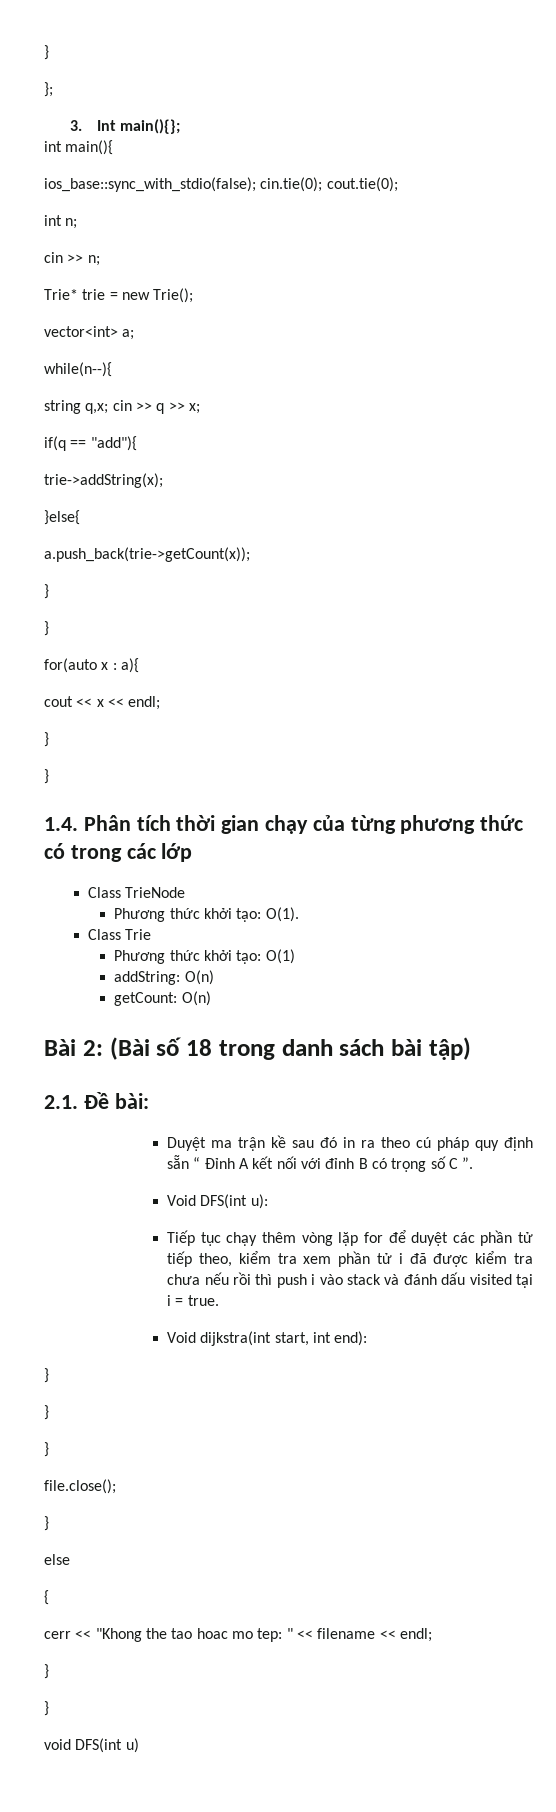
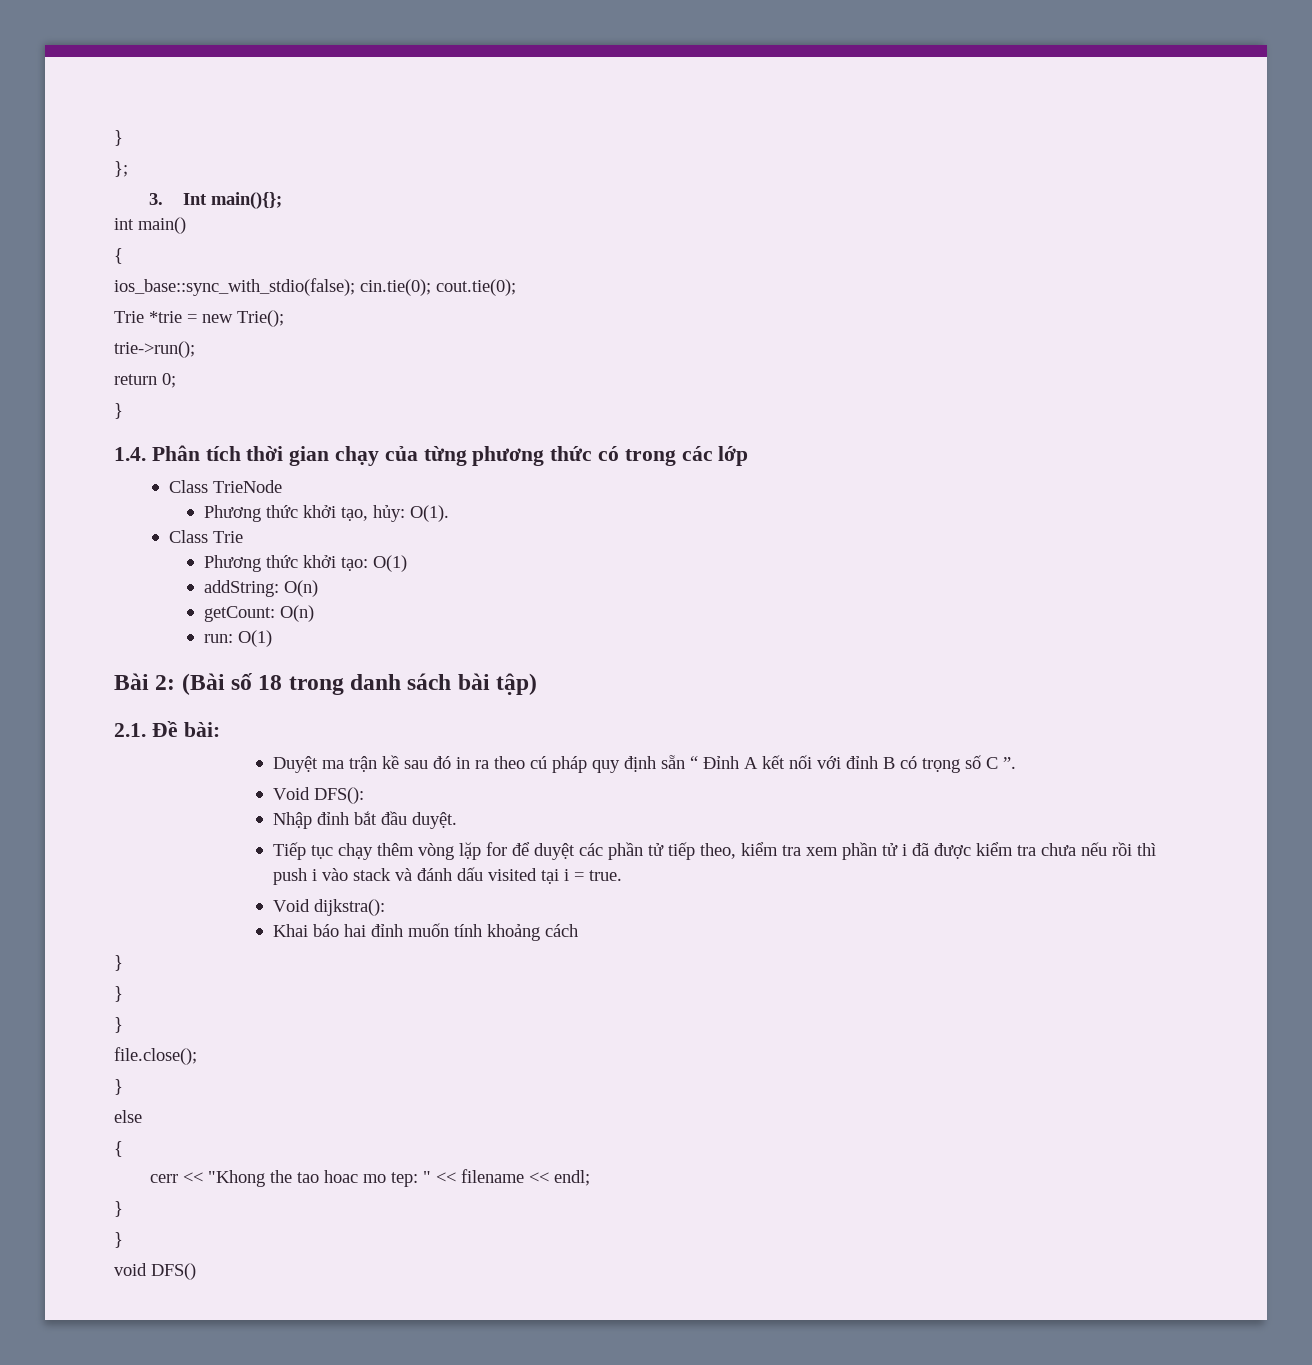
- int main(){
+ int main()
+ {
- int n;
- cin >> n;
- Trie* trie = new Trie();
- vector<int> a;
- while(n--){
- string q,x; cin >> q >> x;
- if(q == "add"){
- trie->addString(x);
- }else{
- a.push_back(trie->getCount(x));
- }
- }
- for(auto x : a){
- cout << x << endl;
- }
+ Trie *trie = new Trie();
+ trie->run();
+ return 0;
- Phương thức khởi tạo: O(1).
+ Phương thức khởi tạo, hủy: O(1).
+ run: O(1)
- Void DFS(int u):
+ Void DFS():
+ Nhập đỉnh bắt đầu duyệt.
- Void dijkstra(int start, int end):
+ Void dijkstra():
+ Khai báo hai đỉnh muốn tính khoảng cách
- void DFS(int u)
+ void DFS()

